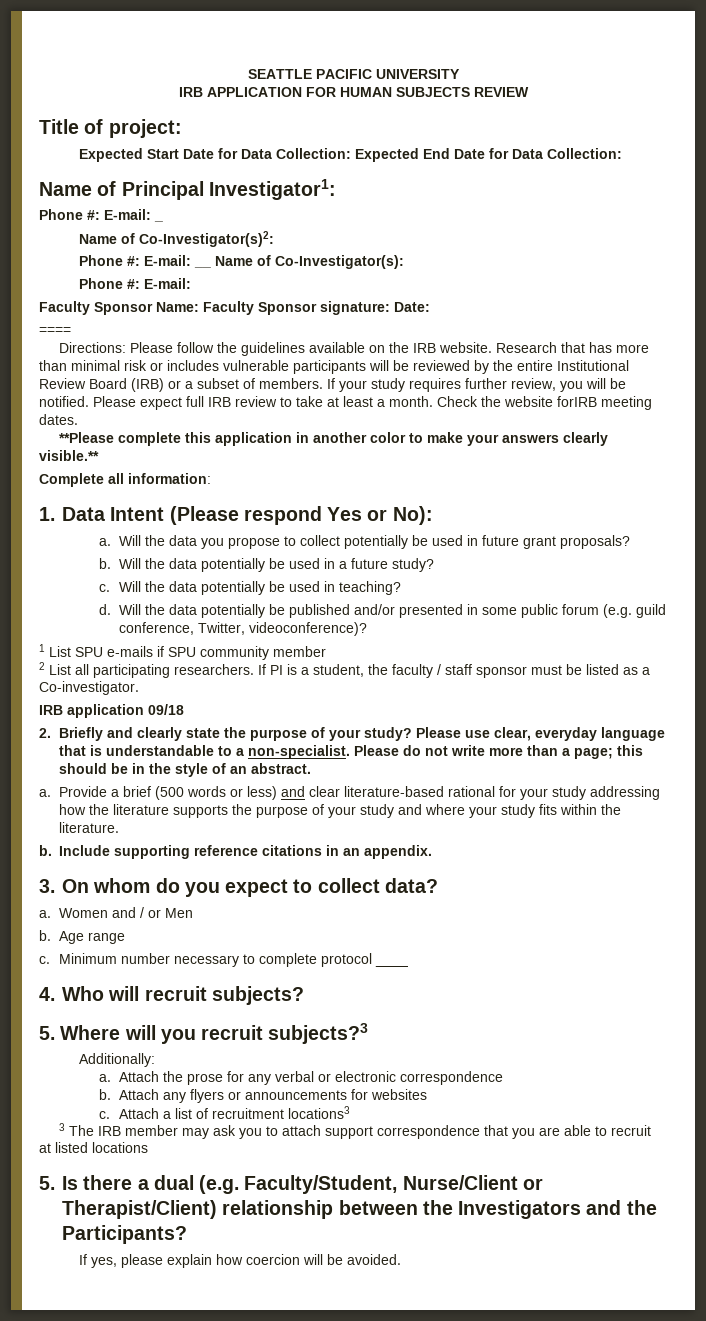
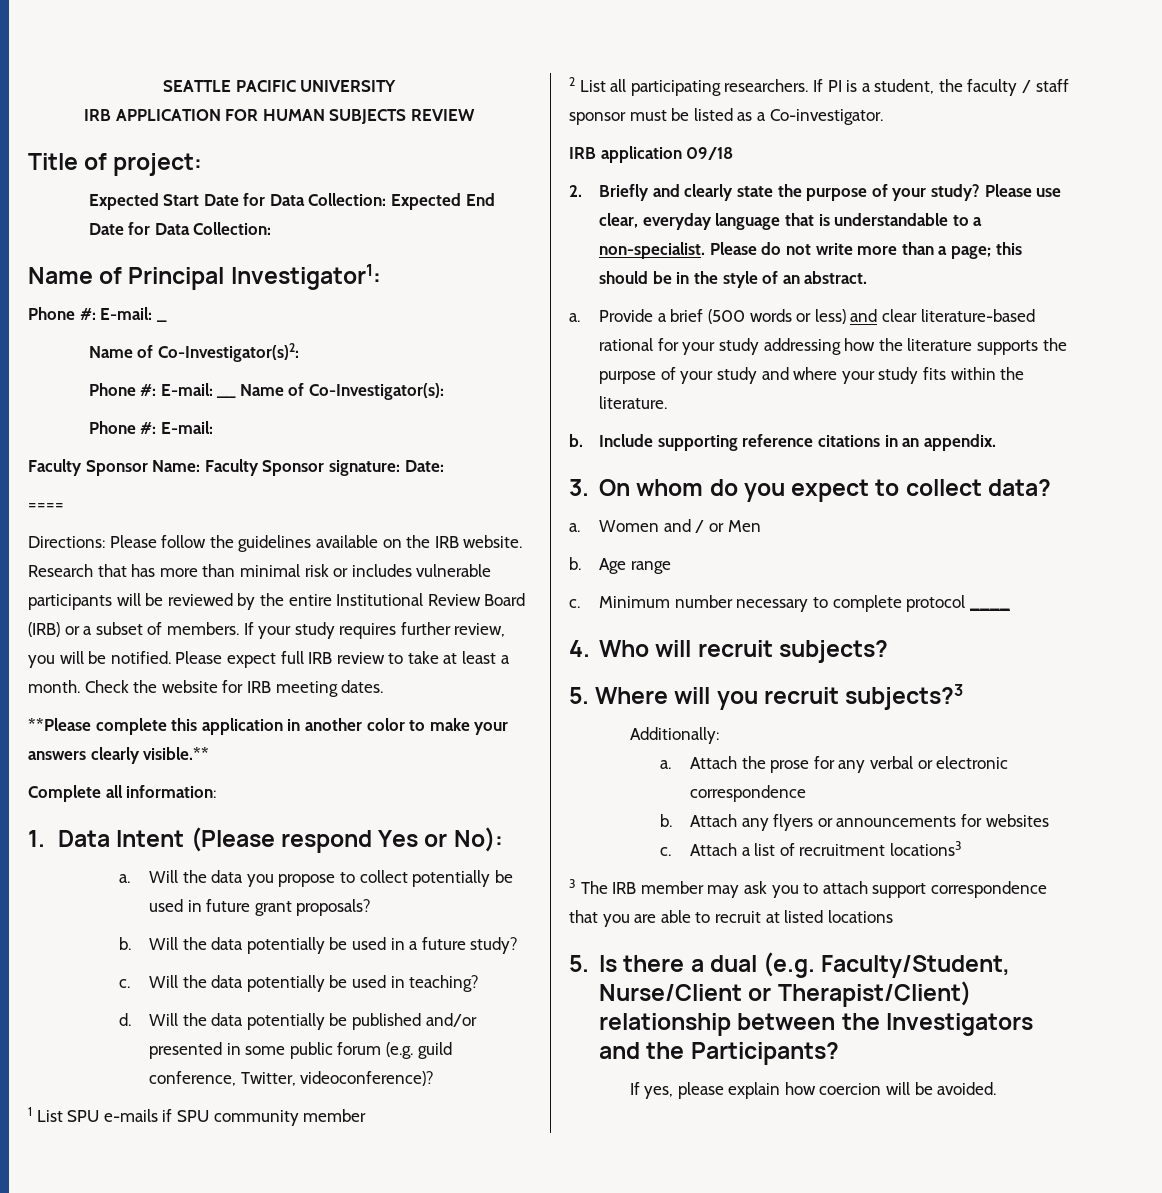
- Check the website forIRB meeting dates.
+ Check the website for IRB meeting dates.

